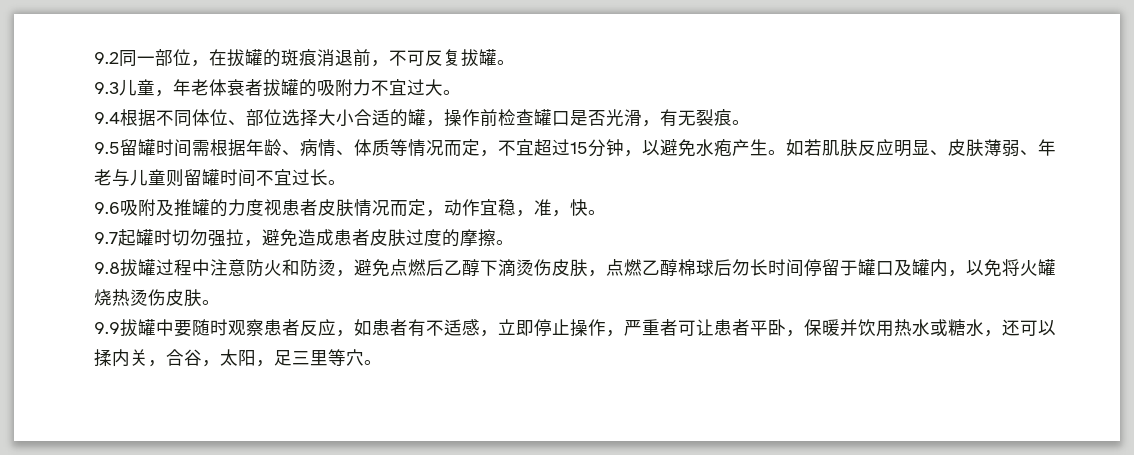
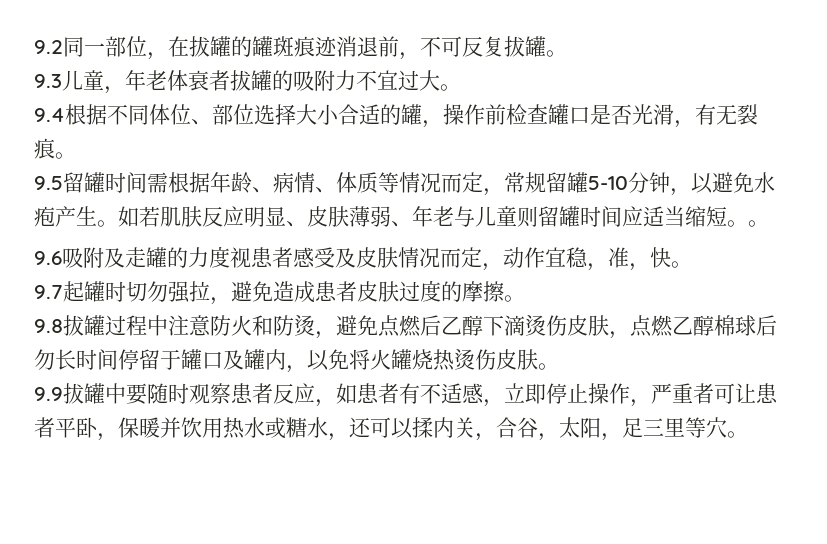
- 9.2同一部位，在拔罐的斑痕消退前，不可反复拔罐。
+ 9.2同一部位，在拔罐的罐斑痕迹消退前，不可反复拔罐。
- 9.5留罐时间需根据年龄、病情、体质等情况而定，不宜超过15分钟，以避免水疱产生。
+ 9.5留罐时间需根据年龄、病情、体质等情况而定，常规留罐5-10分钟，以避免水疱产生。
- 如若肌肤反应明显、皮肤薄弱、年老与儿童则留罐时间不宜过长。
+ 如若肌肤反应明显、皮肤薄弱、年老与儿童则留罐时间应适当缩短。。
- 9.6吸附及推罐的力度视患者皮肤情况而定，动作宜稳，准，快。
+ 9.6吸附及走罐的力度视患者感受及皮肤情况而定，动作宜稳，准，快。

